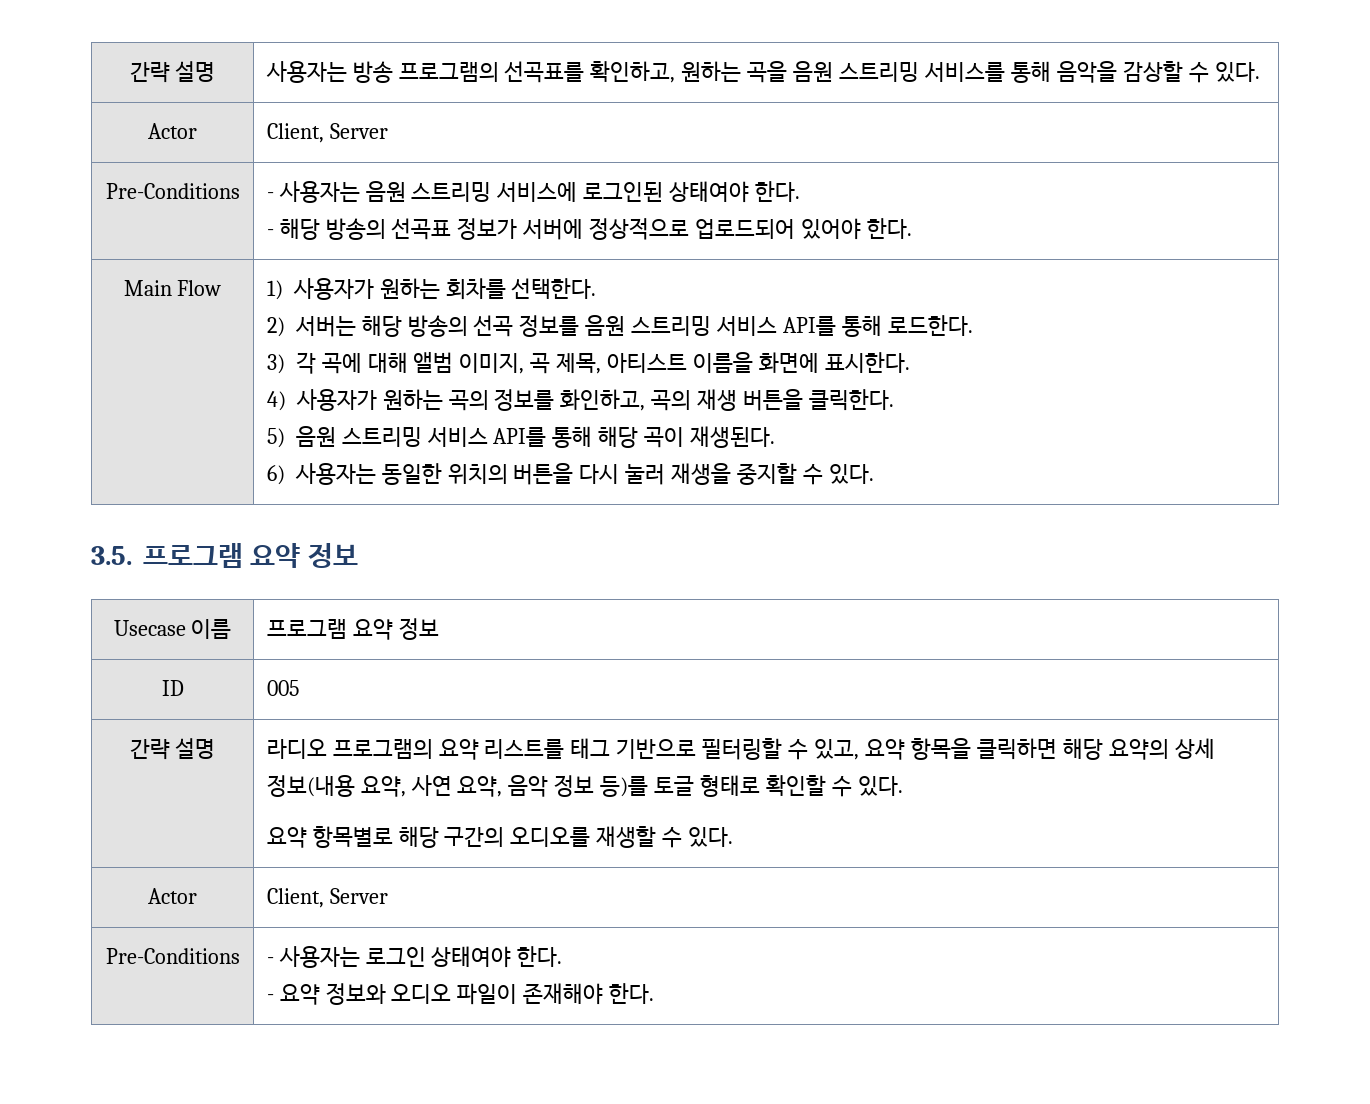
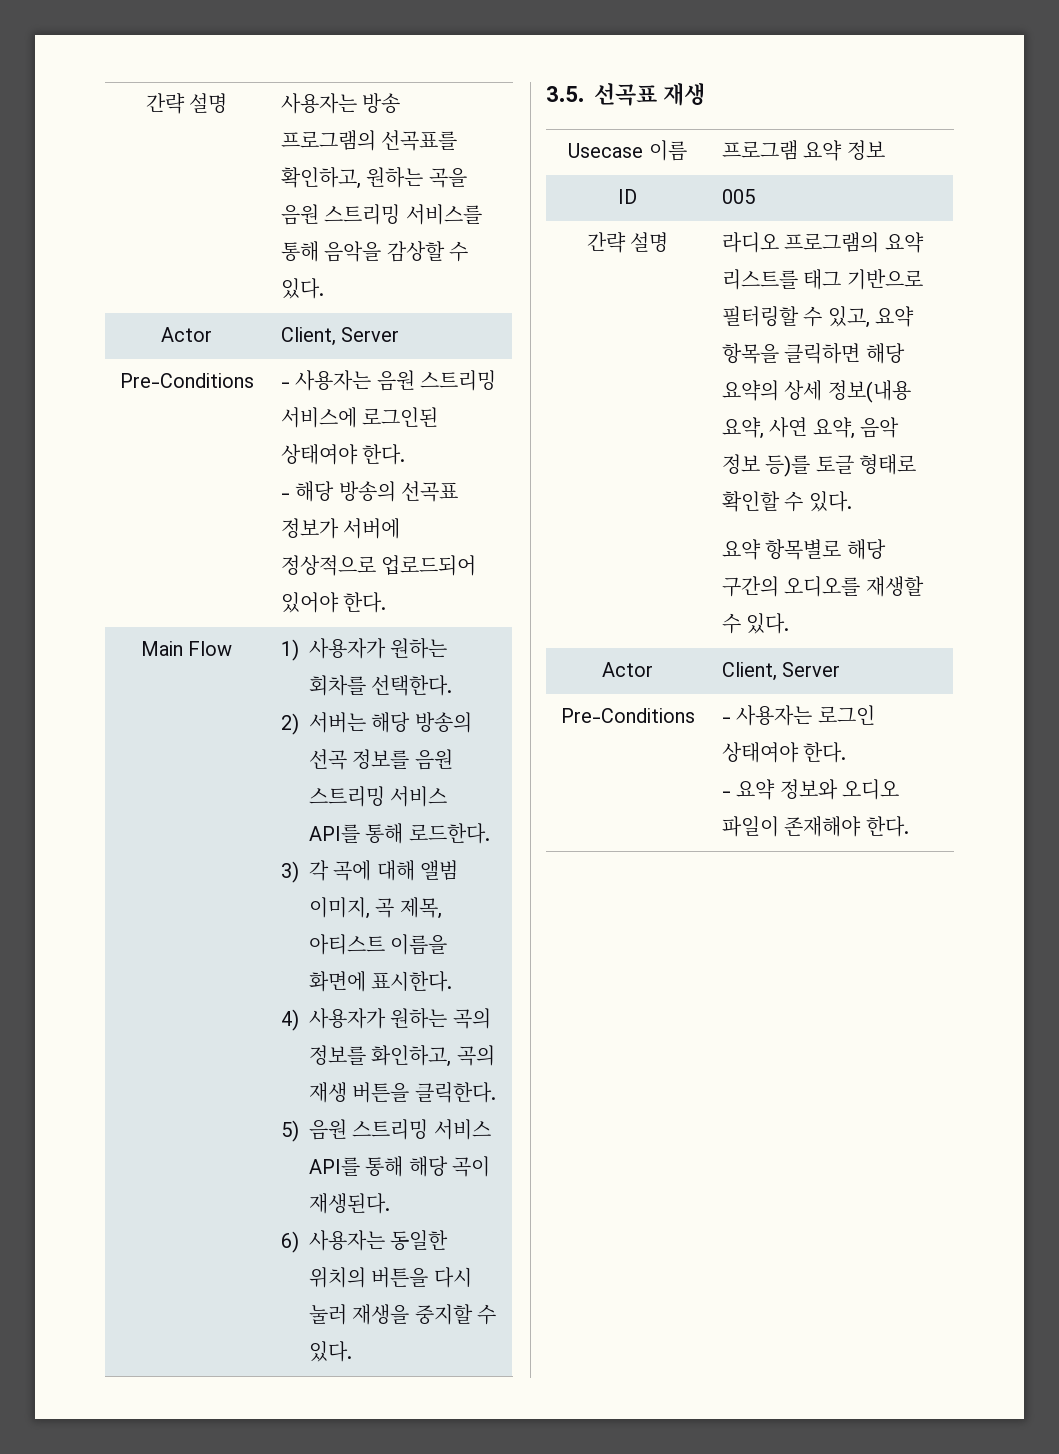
- 3.5. 프로그램 요약 정보
+ 3.5. 선곡표 재생

